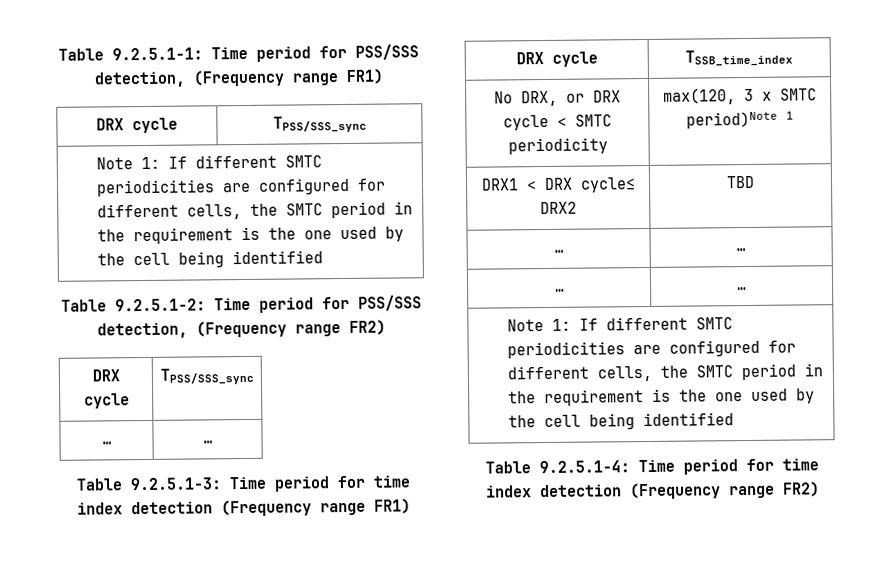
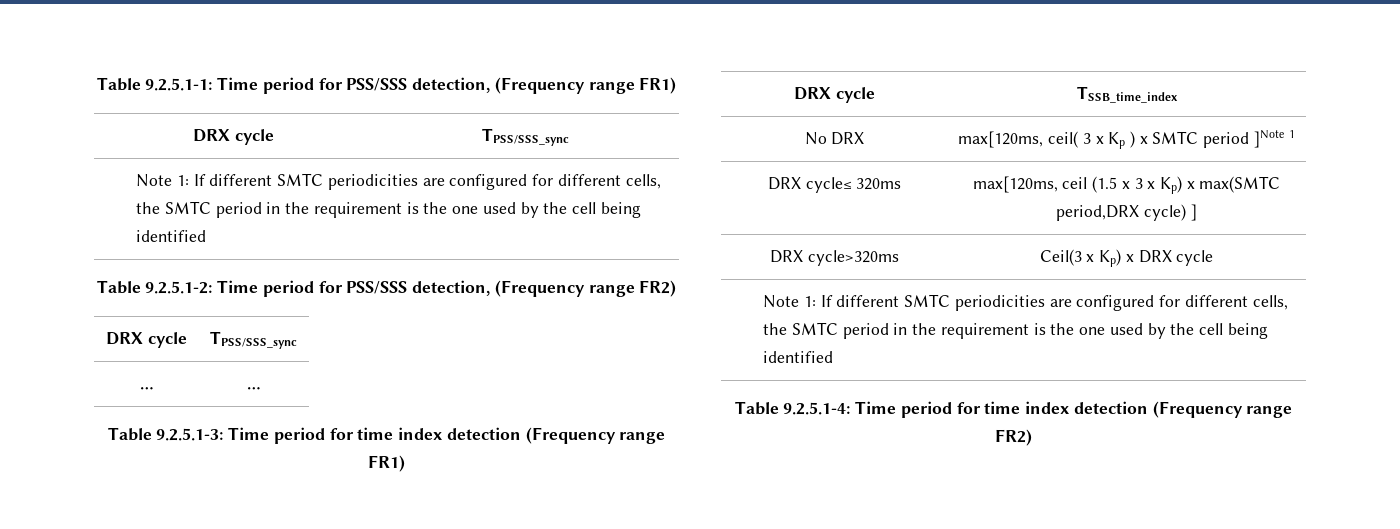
- No DRX, or DRX cycle < SMTC periodicity | max(120, 3 x SMTC period)Note 1
- DRX1 < DRX cycle≤ DRX2 | TBD
- … | …
- … | …
+ No DRX | max[120ms, ceil( 3 x Kp ) x SMTC period ]Note 1
+ DRX cycle≤ 320ms | max[120ms, ceil (1.5 x 3 x Kp) x max(SMTC period,DRX cycle) ]
+ DRX cycle>320ms | Ceil(3 x Kp) x DRX cycle

